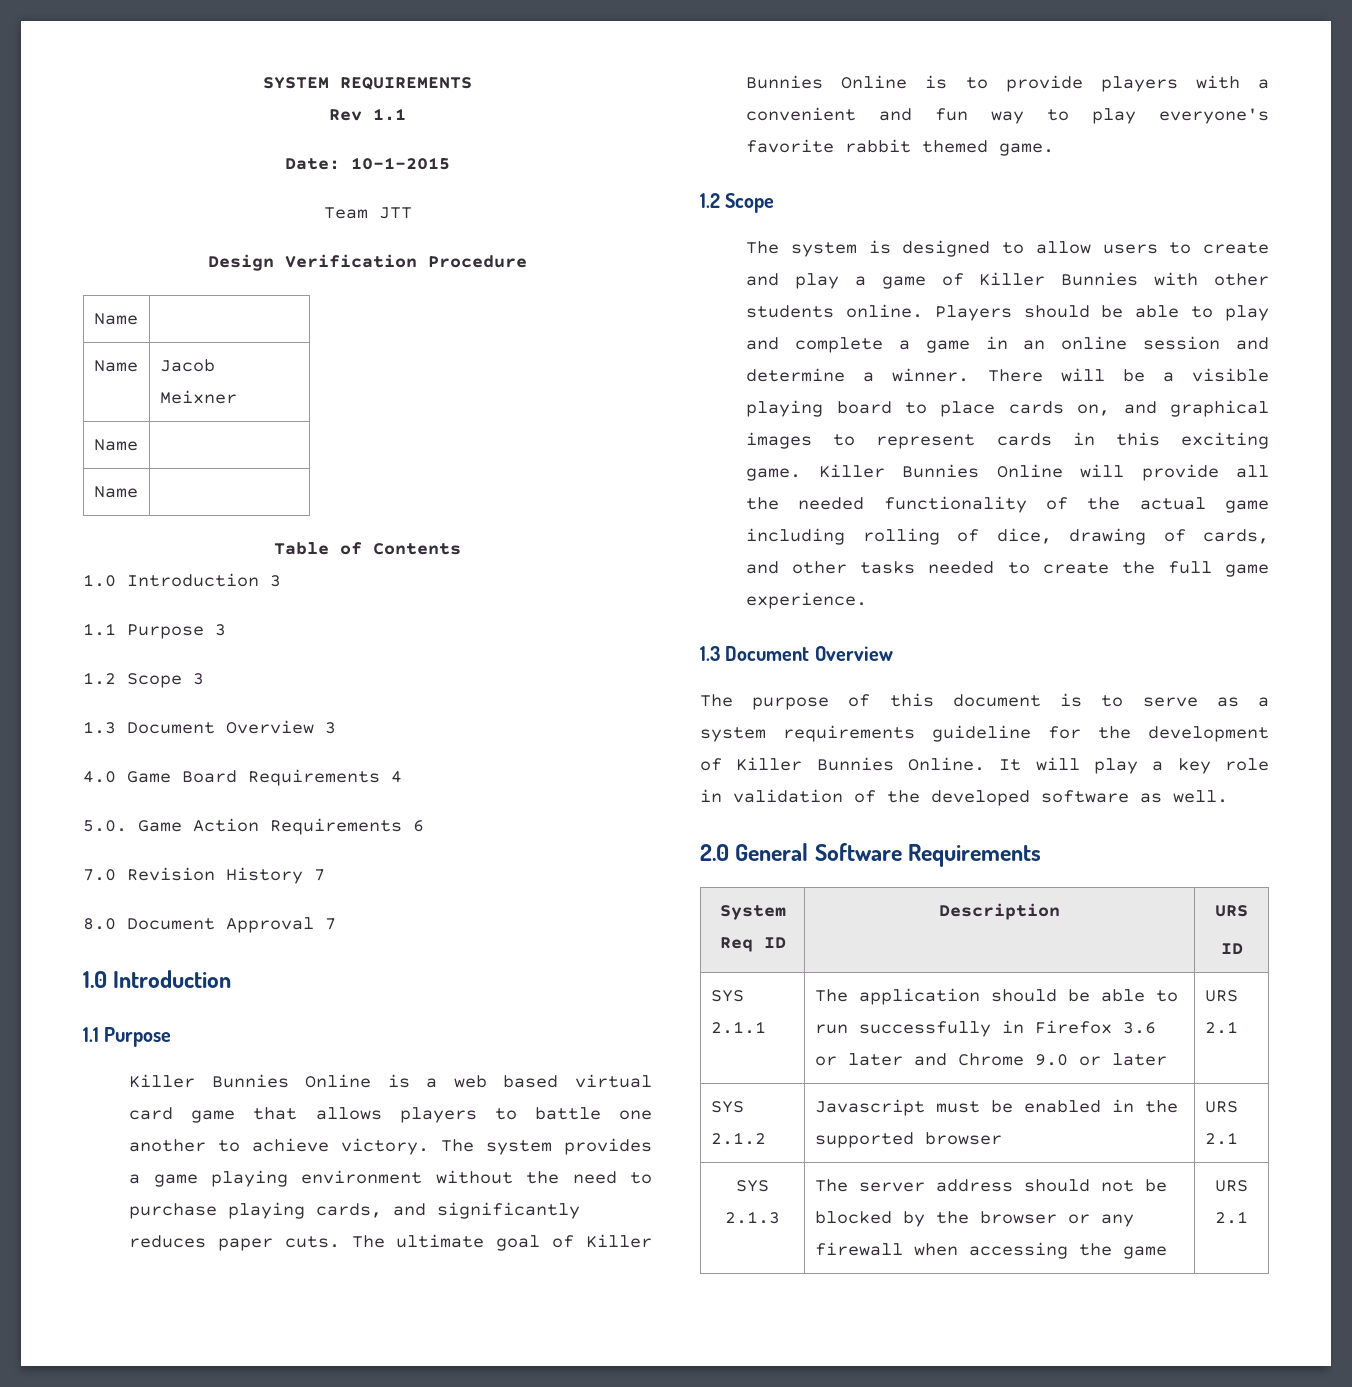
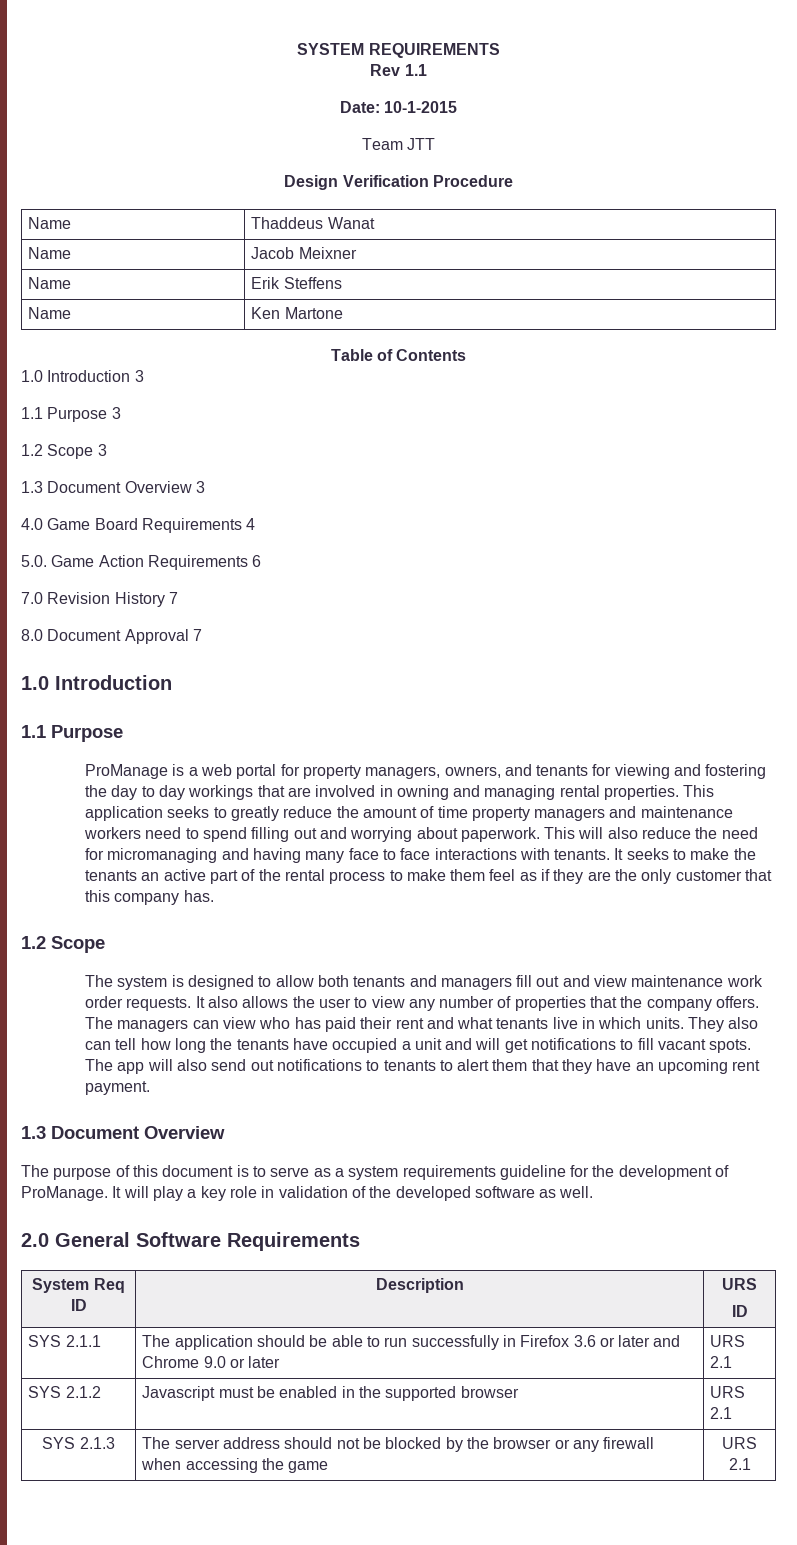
  Design Verification Procedure
- Name |
+ Name | Thaddeus Wanat
  Name | Jacob Meixner
- Name |
- Name |
+ Name | Erik Steffens
+ Name | Ken Martone
- Killer Bunnies Online is a web based virtual card game that allows players to battle one another to achieve victory. The system provides a game playing environment without the need to purchase playing cards, and significantly reduces paper cuts. The ultimate goal of Killer Bunnies Online is to provide players with a convenient and fun way to play everyone's favorite rabbit themed game.
+ ProManage is a web portal for property managers, owners, and tenants for viewing and fostering the day to day workings that are involved in owning and managing rental properties. This application seeks to greatly reduce the amount of time property managers and maintenance workers need to spend filling out and worrying about paperwork. This will also reduce the need for micromanaging and having many face to face interactions with tenants. It seeks to make the tenants an active part of the rental process to make them feel as if they are the only customer that this company has.
- The system is designed to allow users to create and play a game of Killer Bunnies with other students online. Players should be able to play and complete a game in an online session and determine a winner. There will be a visible playing board to place cards on, and graphical images to represent cards in this exciting game. Killer Bunnies Online will provide all the needed functionality of the actual game including rolling of dice, drawing of cards, and other tasks needed to create the full game experience.
+ The system is designed to allow both tenants and managers fill out and view maintenance work order requests. It also allows the user to view any number of properties that the company offers. The managers can view who has paid their rent and what tenants live in which units. They also can tell how long the tenants have occupied a unit and will get notifications to fill vacant spots. The app will also send out notifications to tenants to alert them that they have an upcoming rent payment.
- The purpose of this document is to serve as a system requirements guideline for the development of Killer Bunnies Online.
+ The purpose of this document is to serve as a system requirements guideline for the development of ProManage.

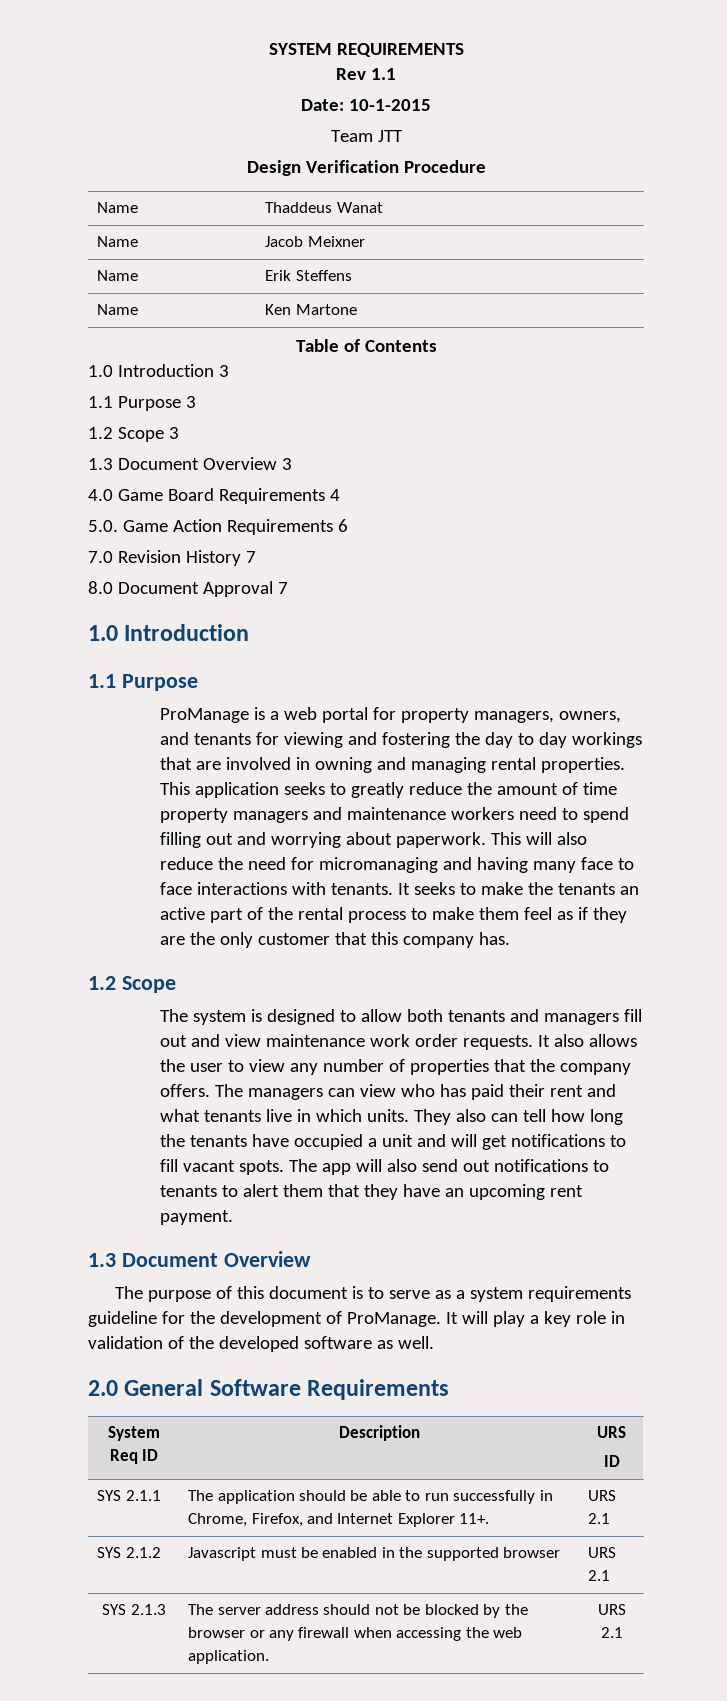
- SYS 2.1.1 | The application should be able to run successfully in Firefox 3.6 or later and Chrome 9.0 or later | URS 2.1
+ SYS 2.1.1 | The application should be able to run successfully in Chrome, Firefox, and Internet Explorer 11+. | URS 2.1
- SYS 2.1.3 | The server address should not be blocked by the browser or any firewall when accessing the game | URS 2.1
+ SYS 2.1.3 | The server address should not be blocked by the browser or any firewall when accessing the web application. | URS 2.1

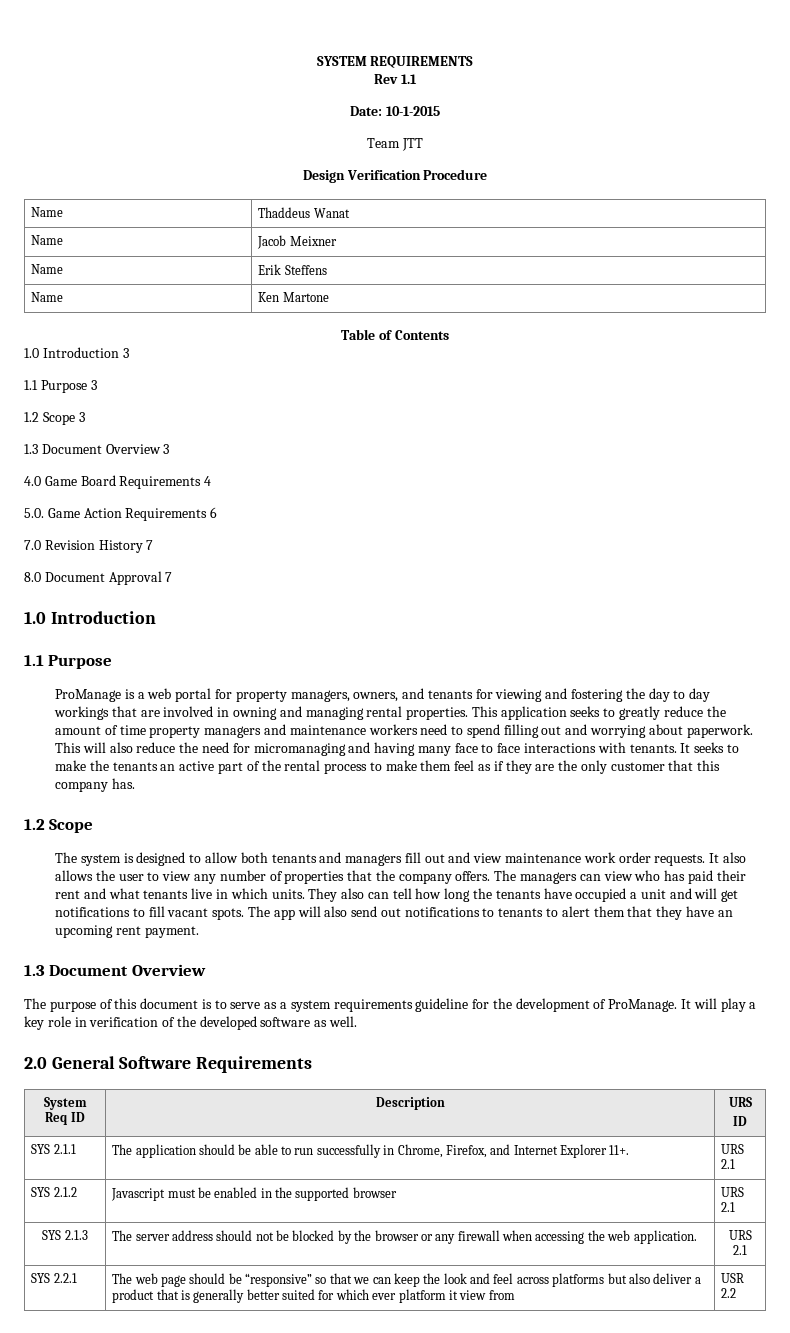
- It will play a key role in validation of the developed software as well.
+ It will play a key role in verification of the developed software as well.
+ SYS 2.2.1 | The web page should be “responsive” so that we can keep the look and feel across platforms but also deliver a product that is generally better suited for which ever platform it view from | USR 2.2

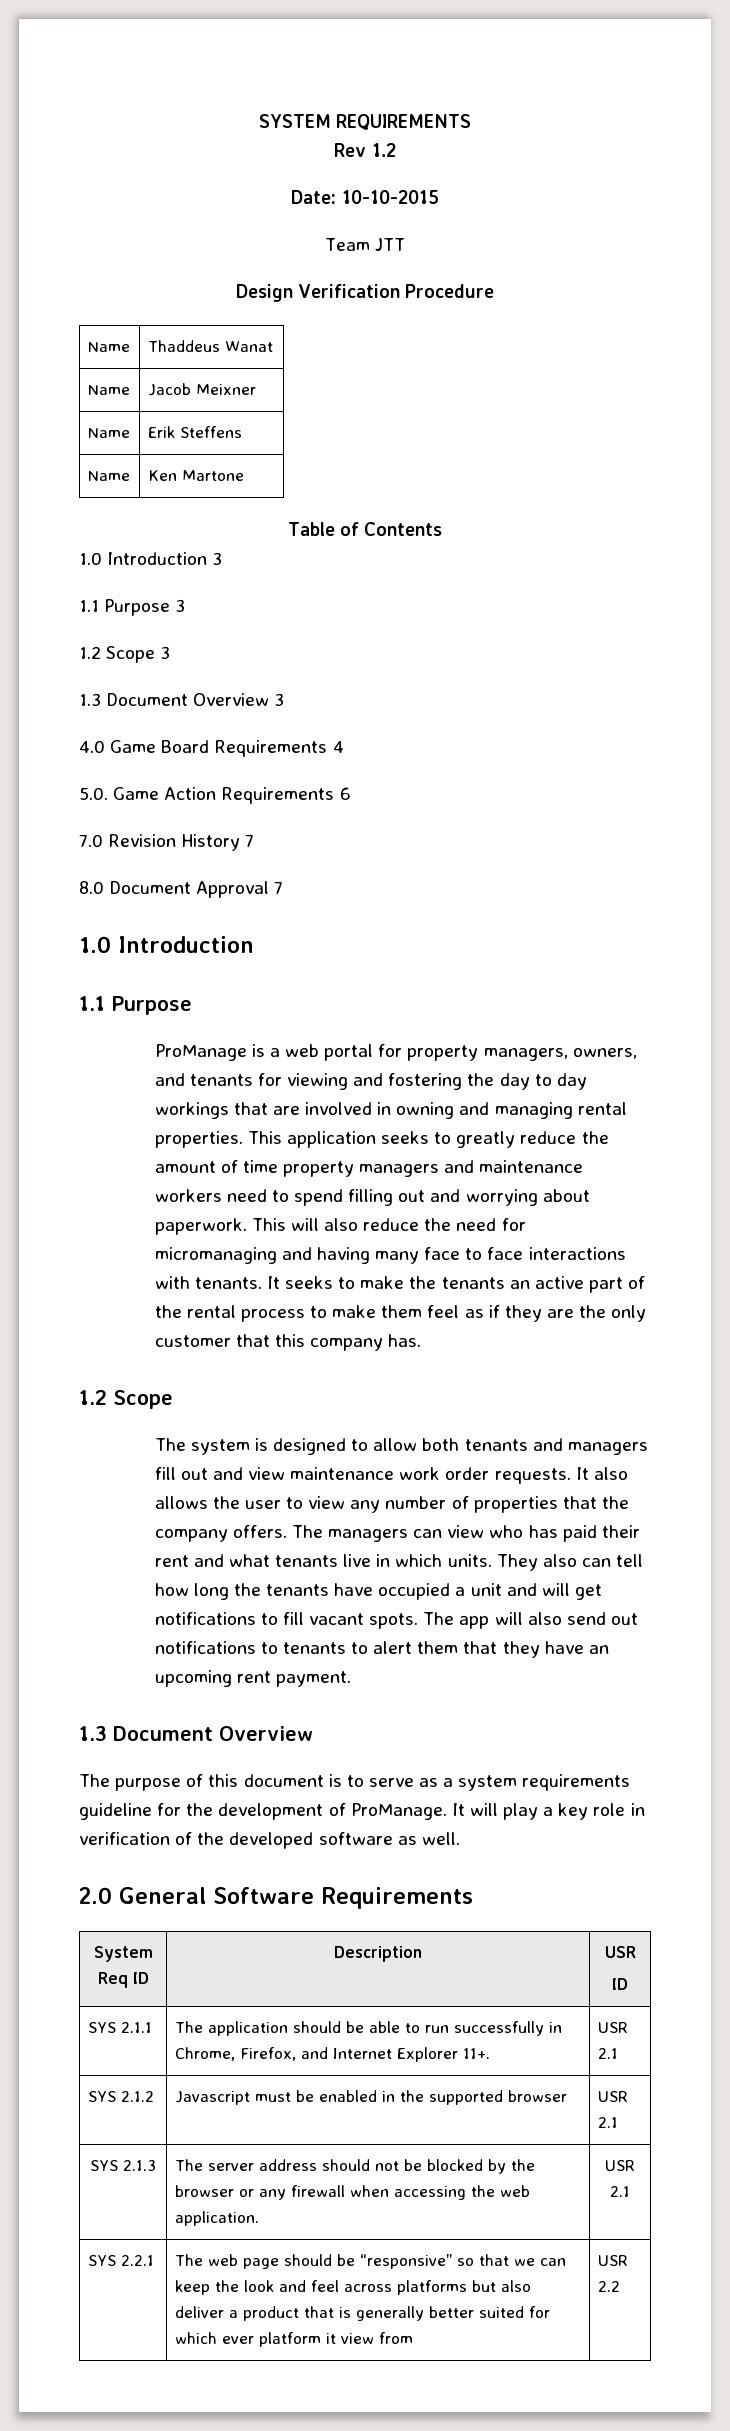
- Rev 1.1
+ Rev 1.2
- Date: 10-1-2015
+ Date: 10-10-2015
- System Req ID | Description | URS
+ System Req ID | Description | USR
- SYS 2.1.1 | The application should be able to run successfully in Chrome, Firefox, and Internet Explorer 11+. | URS 2.1
+ SYS 2.1.1 | The application should be able to run successfully in Chrome, Firefox, and Internet Explorer 11+. | USR 2.1
- SYS 2.1.2 | Javascript must be enabled in the supported browser | URS 2.1
+ SYS 2.1.2 | Javascript must be enabled in the supported browser | USR 2.1
- SYS 2.1.3 | The server address should not be blocked by the browser or any firewall when accessing the web application. | URS 2.1
+ SYS 2.1.3 | The server address should not be blocked by the browser or any firewall when accessing the web application. | USR 2.1

